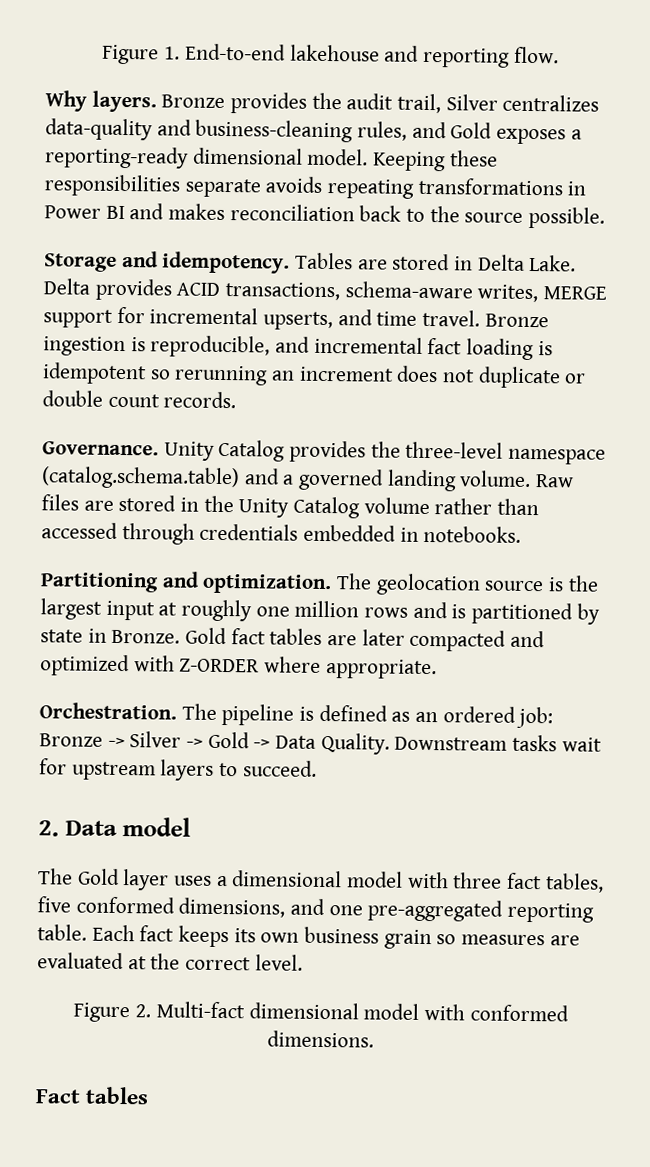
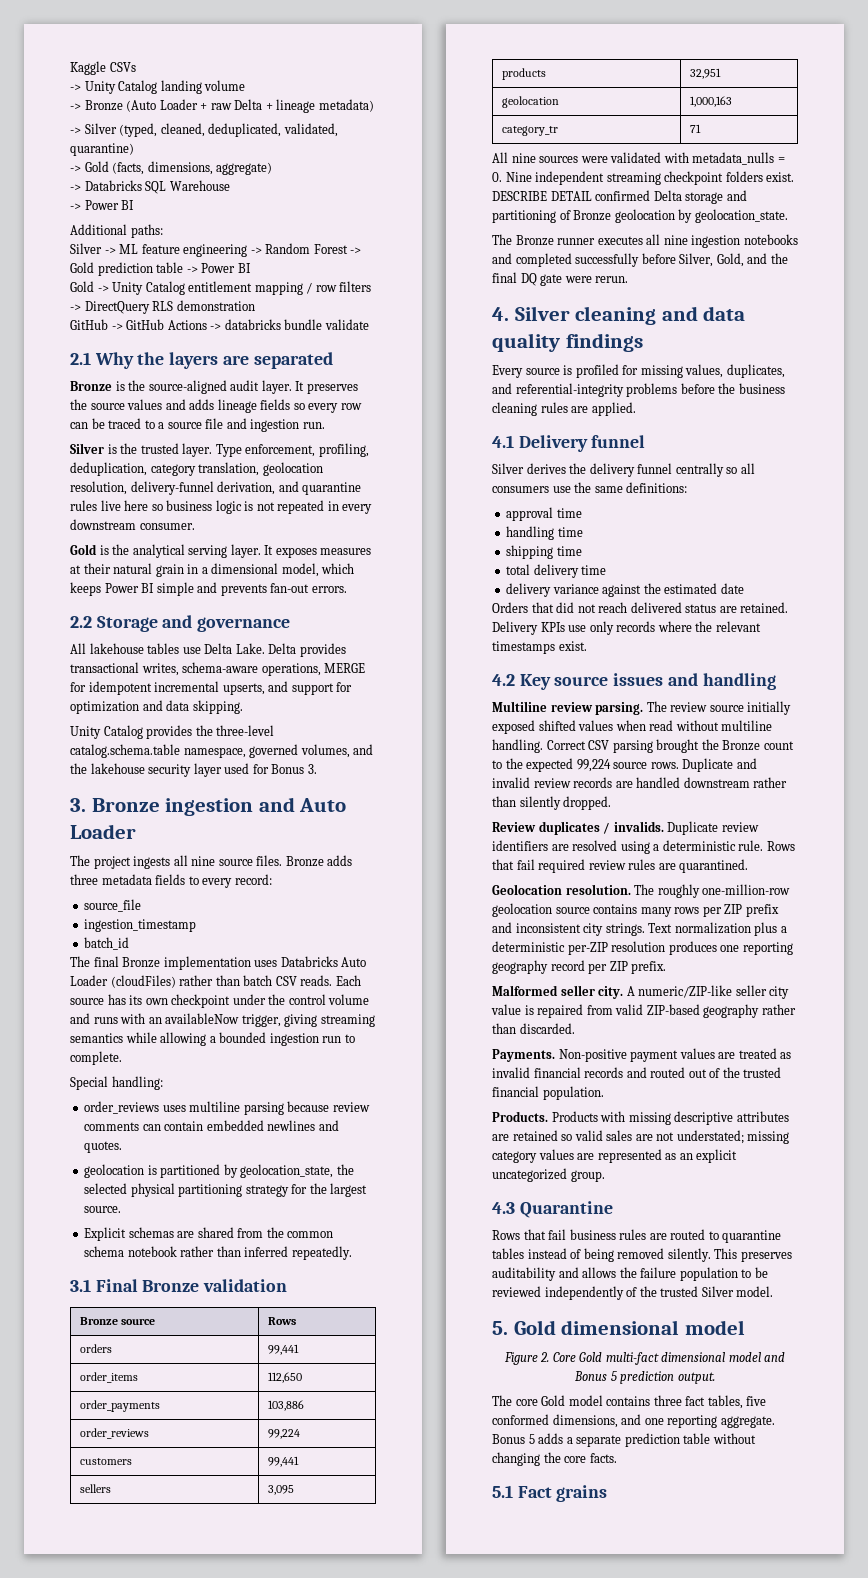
- Figure 1. End-to-end lakehouse and reporting flow.
- Why layers. Bronze provides the audit trail, Silver centralizes data-quality and business-cleaning rules, and Gold exposes a reporting-ready dimensional model. Keeping these responsibilities separate avoids repeating transformations in Power BI and makes reconciliation back to the source possible.
- Storage and idempotency. Tables are stored in Delta Lake. Delta provides ACID transactions, schema-aware writes, MERGE support for incremental upserts, and time travel. Bronze ingestion is reproducible, and incremental fact loading is idempotent so rerunning an increment does not duplicate or double count records.
- Governance. Unity Catalog provides the three-level namespace (catalog.schema.table) and a governed landing volume. Raw files are stored in the Unity Catalog volume rather than accessed through credentials embedded in notebooks.
- Partitioning and optimization. The geolocation source is the largest input at roughly one million rows and is partitioned by state in Bronze. Gold fact tables are later compacted and optimized with Z-ORDER where appropriate.
- Orchestration. The pipeline is defined as an ordered job: Bronze -> Silver -> Gold -> Data Quality. Downstream tasks wait for upstream layers to succeed.
- 2. Data model
- The Gold layer uses a dimensional model with three fact tables, five conformed dimensions, and one pre-aggregated reporting table. Each fact keeps its own business grain so measures are evaluated at the correct level.
- Figure 2. Multi-fact dimensional model with conformed dimensions.
- Fact tables
+ Kaggle CSVs
+ -> Unity Catalog landing volume
+ -> Bronze (Auto Loader + raw Delta + lineage metadata)
+ -> Silver (typed, cleaned, deduplicated, validated, quarantine)
+ -> Gold (facts, dimensions, aggregate)
+ -> Databricks SQL Warehouse
+ -> Power BI
+ Additional paths:
+ Silver -> ML feature engineering -> Random Forest -> Gold prediction table -> Power BI
+ Gold -> Unity Catalog entitlement mapping / row filters -> DirectQuery RLS demonstration
+ GitHub -> GitHub Actions -> databricks bundle validate
+ 2.1 Why the layers are separated
+ Bronze is the source-aligned audit layer. It preserves the source values and adds lineage fields so every row can be traced to a source file and ingestion run.
+ Silver is the trusted layer. Type enforcement, profiling, deduplication, category translation, geolocation resolution, delivery-funnel derivation, and quarantine rules live here so business logic is not repeated in every downstream consumer.
+ Gold is the analytical serving layer. It exposes measures at their natural grain in a dimensional model, which keeps Power BI simple and prevents fan-out errors.
+ 2.2 Storage and governance
+ All lakehouse tables use Delta Lake. Delta provides transactional writes, schema-aware operations, MERGE for idempotent incremental upserts, and support for optimization and data skipping.
+ Unity Catalog provides the three-level catalog.schema.table namespace, governed volumes, and the lakehouse security layer used for Bonus 3.
+ 3. Bronze ingestion and Auto Loader
+ The project ingests all nine source files. Bronze adds three metadata fields to every record:
+ source_file
+ ingestion_timestamp
+ batch_id
+ The final Bronze implementation uses Databricks Auto Loader (cloudFiles) rather than batch CSV reads. Each source has its own checkpoint under the control volume and runs with an availableNow trigger, giving streaming semantics while allowing a bounded ingestion run to complete.
+ Special handling:
+ order_reviews uses multiline parsing because review comments can contain embedded newlines and quotes.
+ geolocation is partitioned by geolocation_state, the selected physical partitioning strategy for the largest source.
+ Explicit schemas are shared from the common schema notebook rather than inferred repeatedly.
+ 3.1 Final Bronze validation
+ Bronze source | Rows
+ orders | 99,441
+ order_items | 112,650
+ order_payments | 103,886
+ order_reviews | 99,224
+ customers | 99,441
+ sellers | 3,095
+ products | 32,951
+ geolocation | 1,000,163
+ category_tr | 71
+ All nine sources were validated with metadata_nulls = 0. Nine independent streaming checkpoint folders exist. DESCRIBE DETAIL confirmed Delta storage and partitioning of Bronze geolocation by geolocation_state.
+ The Bronze runner executes all nine ingestion notebooks and completed successfully before Silver, Gold, and the final DQ gate were rerun.
+ 4. Silver cleaning and data quality findings
+ Every source is profiled for missing values, duplicates, and referential-integrity problems before the business cleaning rules are applied.
+ 4.1 Delivery funnel
+ Silver derives the delivery funnel centrally so all consumers use the same definitions:
+ approval time
+ handling time
+ shipping time
+ total delivery time
+ delivery variance against the estimated date
+ Orders that did not reach delivered status are retained. Delivery KPIs use only records where the relevant timestamps exist.
+ 4.2 Key source issues and handling
+ Multiline review parsing. The review source initially exposed shifted values when read without multiline handling. Correct CSV parsing brought the Bronze count to the expected 99,224 source rows. Duplicate and invalid review records are handled downstream rather than silently dropped.
+ Review duplicates / invalids. Duplicate review identifiers are resolved using a deterministic rule. Rows that fail required review rules are quarantined.
+ Geolocation resolution. The roughly one-million-row geolocation source contains many rows per ZIP prefix and inconsistent city strings. Text normalization plus a deterministic per-ZIP resolution produces one reporting geography record per ZIP prefix.
+ Malformed seller city. A numeric/ZIP-like seller city value is repaired from valid ZIP-based geography rather than discarded.
+ Payments. Non-positive payment values are treated as invalid financial records and routed out of the trusted financial population.
+ Products. Products with missing descriptive attributes are retained so valid sales are not understated; missing category values are represented as an explicit uncategorized group.
+ 4.3 Quarantine
+ Rows that fail business rules are routed to quarantine tables instead of being removed silently. This preserves auditability and allows the failure population to be reviewed independently of the trusted Silver model.
+ 5. Gold dimensional model
+ Figure 2. Core Gold multi-fact dimensional model and Bonus 5 prediction output.
+ The core Gold model contains three fact tables, five conformed dimensions, and one reporting aggregate. Bonus 5 adds a separate prediction table without changing the core facts.
+ 5.1 Fact grains

